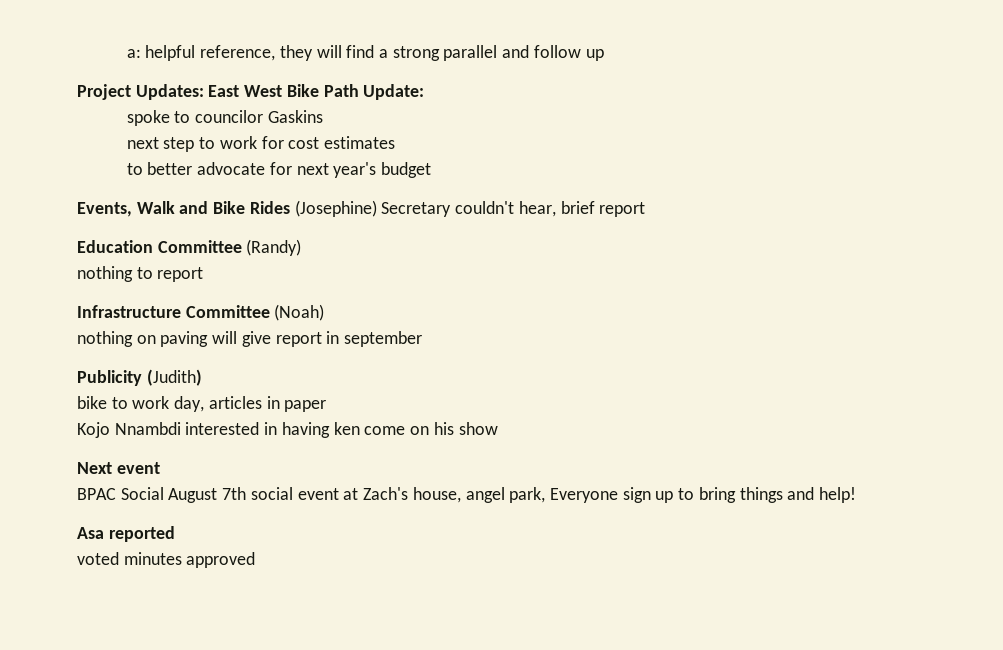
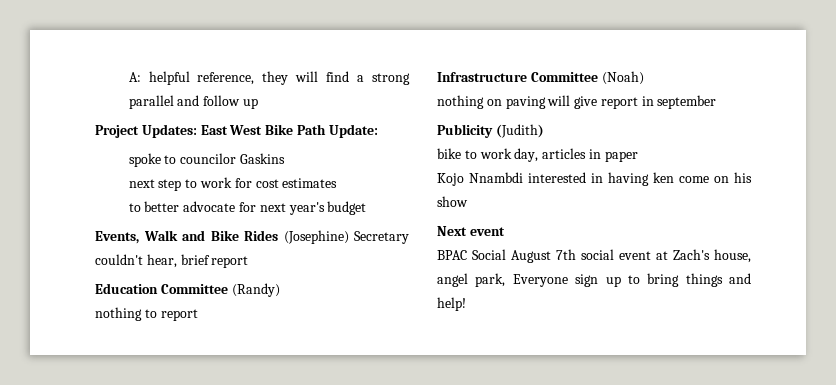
- a: helpful reference, they will find a strong parallel and follow up
+ A: helpful reference, they will find a strong parallel and follow up
- Asa reported
- voted minutes approved

